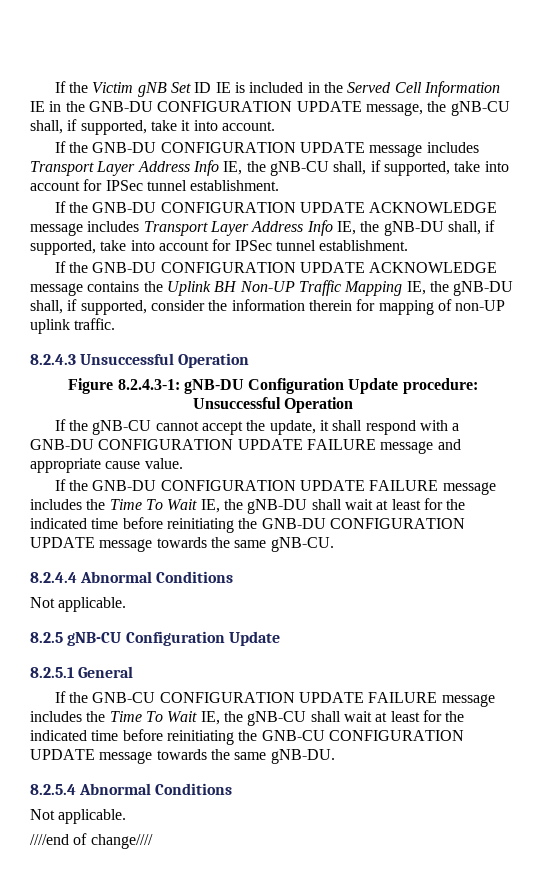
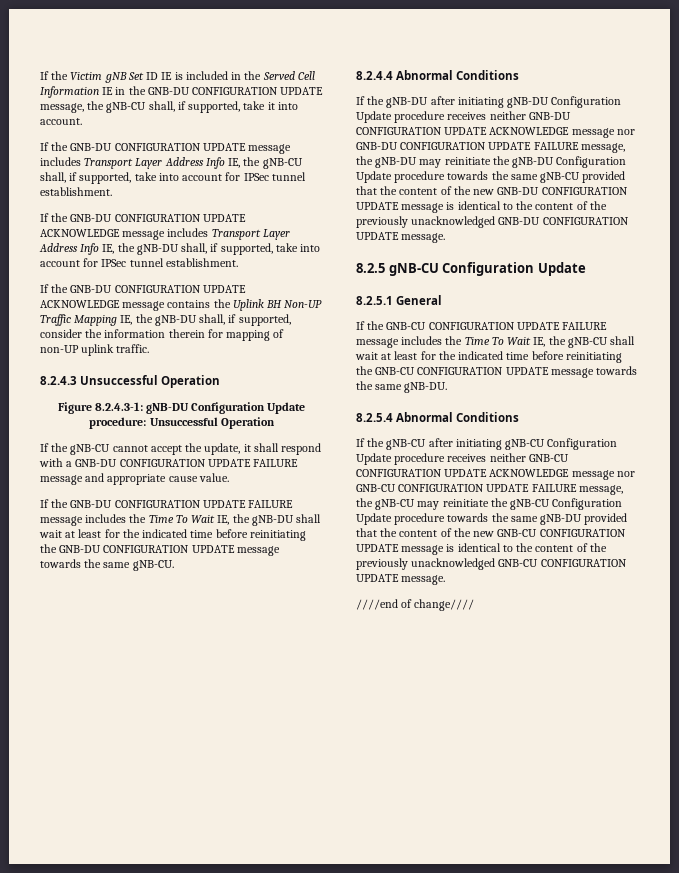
  8.2.4.4 Abnormal Conditions
- Not applicable.
+ If the gNB-DU after initiating gNB-DU Configuration Update procedure receives neither GNB-DU CONFIGURATION UPDATE ACKNOWLEDGE message nor GNB-DU CONFIGURATION UPDATE FAILURE message, the gNB-DU may reinitiate the gNB-DU Configuration Update procedure towards the same gNB-CU provided that the content of the new GNB-DU CONFIGURATION UPDATE message is identical to the content of the previously unacknowledged GNB-DU CONFIGURATION UPDATE message.
  8.2.5.4 Abnormal Conditions
- Not applicable.
+ If the gNB-CU after initiating gNB-CU Configuration Update procedure receives neither GNB-CU CONFIGURATION UPDATE ACKNOWLEDGE message nor GNB-CU CONFIGURATION UPDATE FAILURE message, the gNB-CU may reinitiate the gNB-CU Configuration Update procedure towards the same gNB-DU provided that the content of the new GNB-CU CONFIGURATION UPDATE message is identical to the content of the previously unacknowledged GNB-CU CONFIGURATION UPDATE message.

